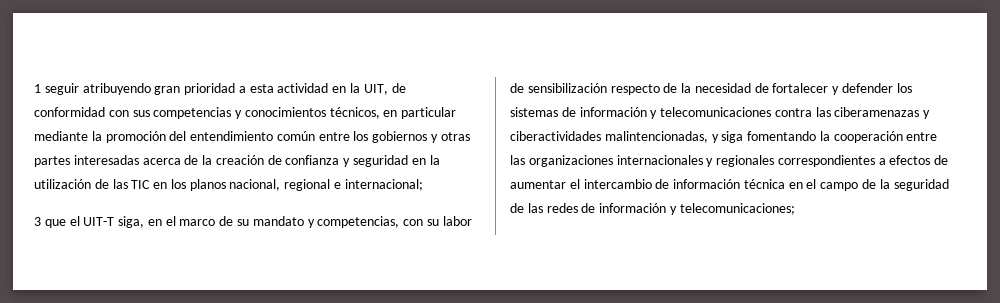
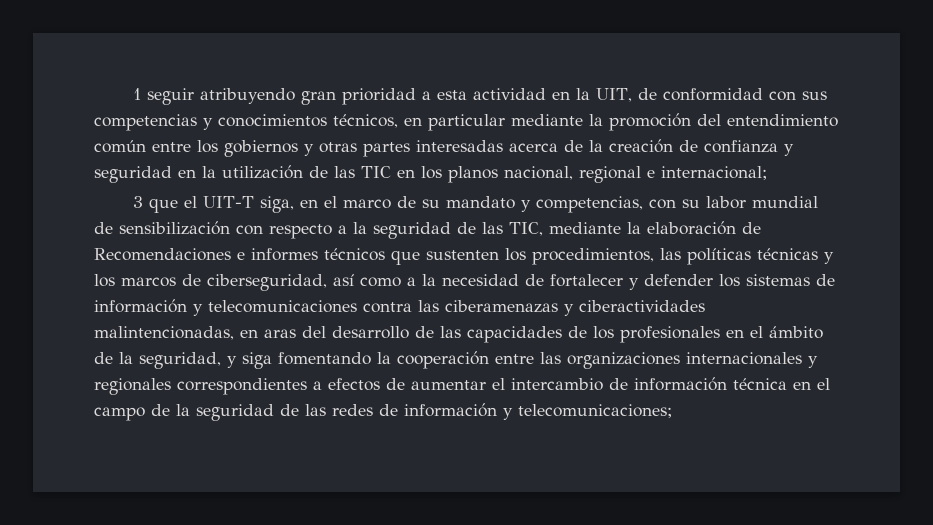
- 3 que el UIT-T siga, en el marco de su mandato y competencias, con su labor de sensibilización respecto de la necesidad de fortalecer y defender los sistemas de información y telecomunicaciones contra las ciberamenazas y ciberactividades malintencionadas, y siga fomentando la cooperación entre las organizaciones internacionales y regionales correspondientes a efectos de aumentar el intercambio de información técnica en el campo de la seguridad de las redes de información y telecomunicaciones;
+ 3 que el UIT-T siga, en el marco de su mandato y competencias, con su labor mundial de sensibilización con respecto a la seguridad de las TIC, mediante la elaboración de Recomendaciones e informes técnicos que sustenten los procedimientos, las políticas técnicas y los marcos de ciberseguridad, así como a la necesidad de fortalecer y defender los sistemas de información y telecomunicaciones contra las ciberamenazas y ciberactividades malintencionadas, en aras del desarrollo de las capacidades de los profesionales en el ámbito de la seguridad, y siga fomentando la cooperación entre las organizaciones internacionales y regionales correspondientes a efectos de aumentar el intercambio de información técnica en el campo de la seguridad de las redes de información y telecomunicaciones;

